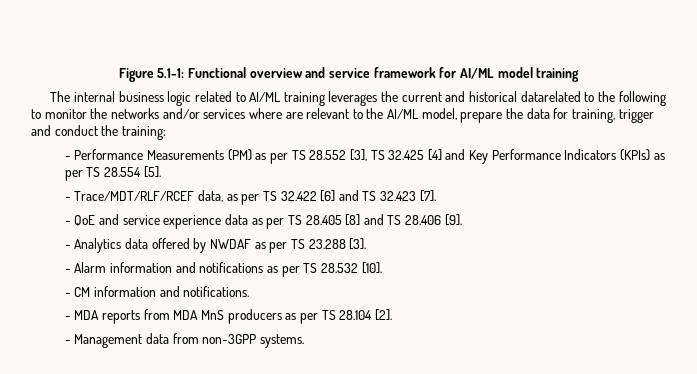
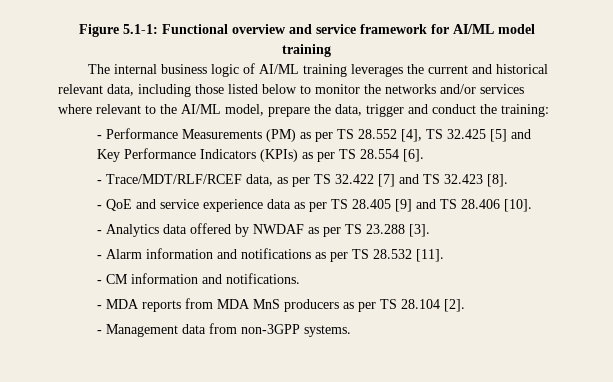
- The internal business logic related to AI/ML training leverages the current and historical datarelated to the following to monitor the networks and/or services where are relevant to the AI/ML model, prepare the data for training, trigger and conduct the training:
+ The internal business logic of AI/ML training leverages the current and historical relevant data, including those listed below to monitor the networks and/or services where relevant to the AI/ML model, prepare the data, trigger and conduct the training:
- - Performance Measurements (PM) as per TS 28.552 [3], TS 32.425 [4] and Key Performance Indicators (KPIs) as per TS 28.554 [5].
+ - Performance Measurements (PM) as per TS 28.552 [4], TS 32.425 [5] and Key Performance Indicators (KPIs) as per TS 28.554 [6].
- - Trace/MDT/RLF/RCEF data, as per TS 32.422 [6] and TS 32.423 [7].
+ - Trace/MDT/RLF/RCEF data, as per TS 32.422 [7] and TS 32.423 [8].
- - QoE and service experience data as per TS 28.405 [8] and TS 28.406 [9].
+ - QoE and service experience data as per TS 28.405 [9] and TS 28.406 [10].
- - Alarm information and notifications as per TS 28.532 [10].
+ - Alarm information and notifications as per TS 28.532 [11].

